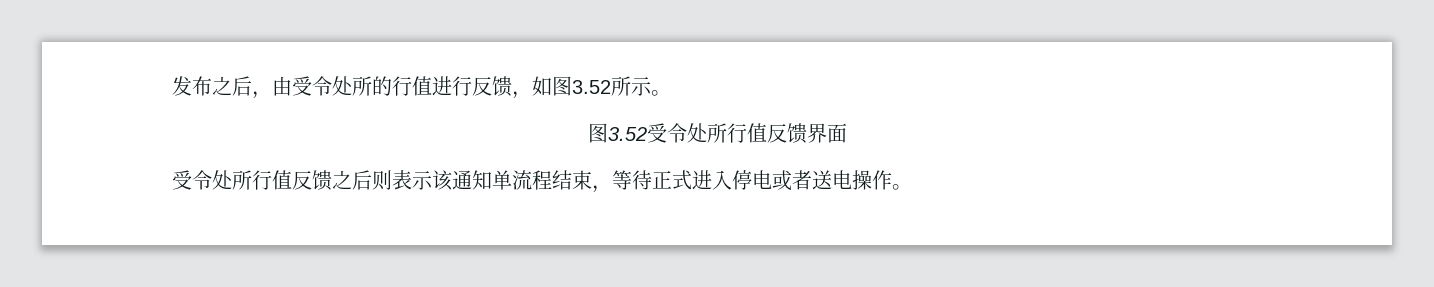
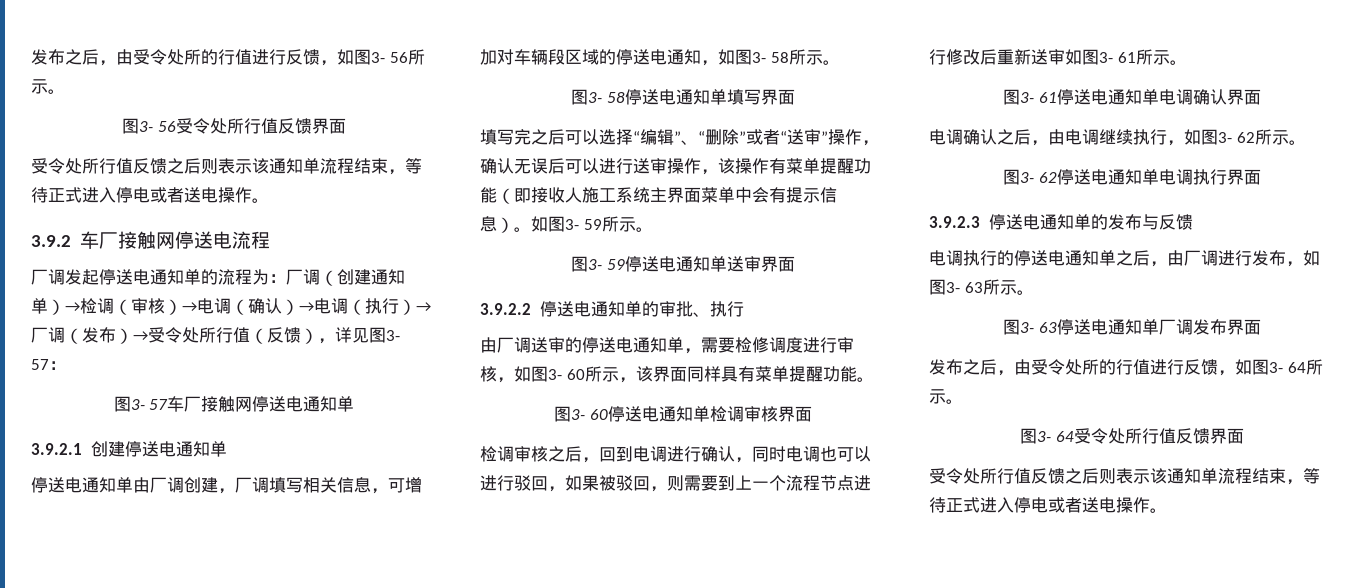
- 发布之后，由受令处所的行值进行反馈，如图3.52所示。
- 图3.52受令处所行值反馈界面
+ 发布之后，由受令处所的行值进行反馈，如图3- 56所示。
+ 图3- 56受令处所行值反馈界面
+ 3.9.2车厂接触网停送电流程
+ 厂调发起停送电通知单的流程为：厂调（创建通知单）→检调（审核）→电调（确认）→电调（执行）→厂调（发布）→受令处所行值（反馈），详见图3- 57：
+ 图3- 57车厂接触网停送电通知单
+ 3.9.2.1创建停送电通知单
+ 停送电通知单由厂调创建，厂调填写相关信息，可增加对车辆段区域的停送电通知，如图3- 58所示。
+ 图3- 58停送电通知单填写界面
+ 填写完之后可以选择“编辑”、“删除”或者“送审”操作，确认无误后可以进行送审操作，该操作有菜单提醒功能（即接收人施工系统主界面菜单中会有提示信息）。如图3- 59所示。
+ 图3- 59停送电通知单送审界面
+ 3.9.2.2停送电通知单的审批、执行
+ 由厂调送审的停送电通知单，需要检修调度进行审核，如图3- 60所示，该界面同样具有菜单提醒功能。
+ 图3- 60停送电通知单检调审核界面
+ 检调审核之后，回到电调进行确认，同时电调也可以进行驳回，如果被驳回，则需要到上一个流程节点进行修改后重新送审如图3- 61所示。
+ 图3- 61停送电通知单电调确认界面
+ 电调确认之后，由电调继续执行，如图3- 62所示。
+ 图3- 62停送电通知单电调执行界面
+ 3.9.2.3停送电通知单的发布与反馈
+ 电调执行的停送电通知单之后，由厂调进行发布，如图3- 63所示。
+ 图3- 63停送电通知单厂调发布界面
+ 发布之后，由受令处所的行值进行反馈，如图3- 64所示。
+ 图3- 64受令处所行值反馈界面
+ 受令处所行值反馈之后则表示该通知单流程结束，等待正式进入停电或者送电操作。

